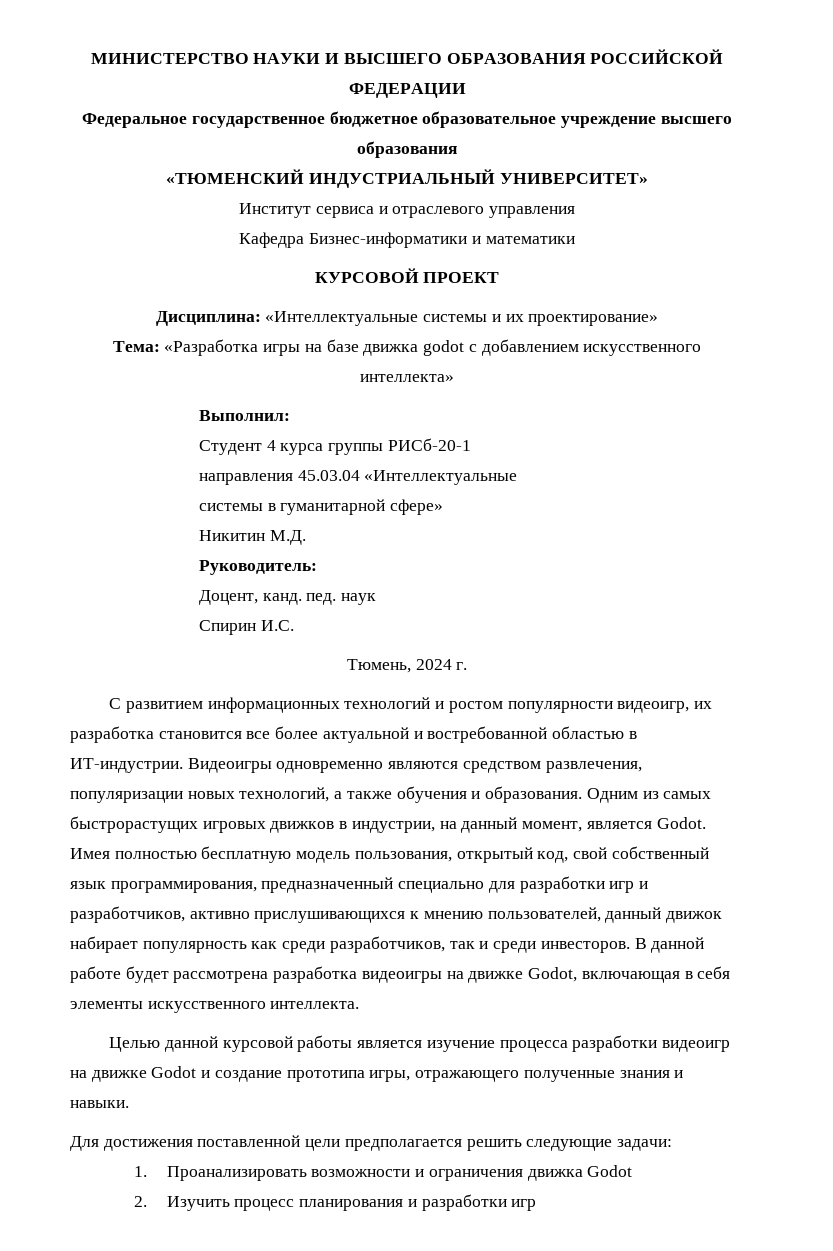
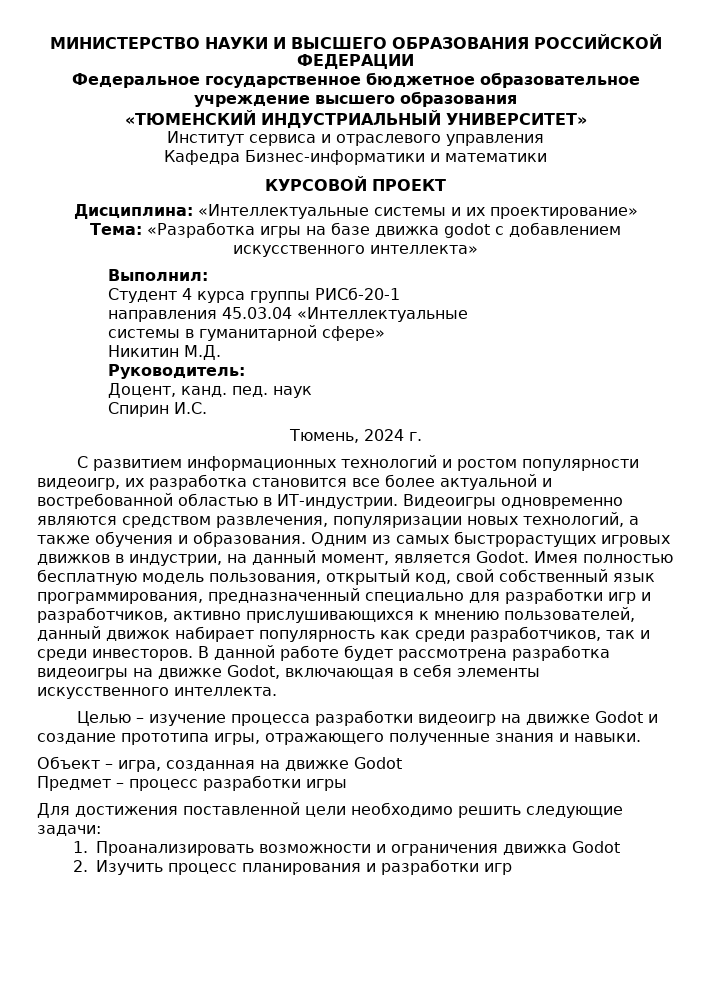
- Целью данной курсовой работы является изучение процесса разработки видеоигр на движке Godot и создание прототипа игры, отражающего полученные знания и навыки.
+ Целью – изучение процесса разработки видеоигр на движке Godot и создание прототипа игры, отражающего полученные знания и навыки.
+ Объект – игра, созданная на движке Godot
+ Предмет – процесс разработки игры
- Для достижения поставленной цели предполагается решить следующие задачи:
+ Для достижения поставленной цели необходимо решить следующие задачи:

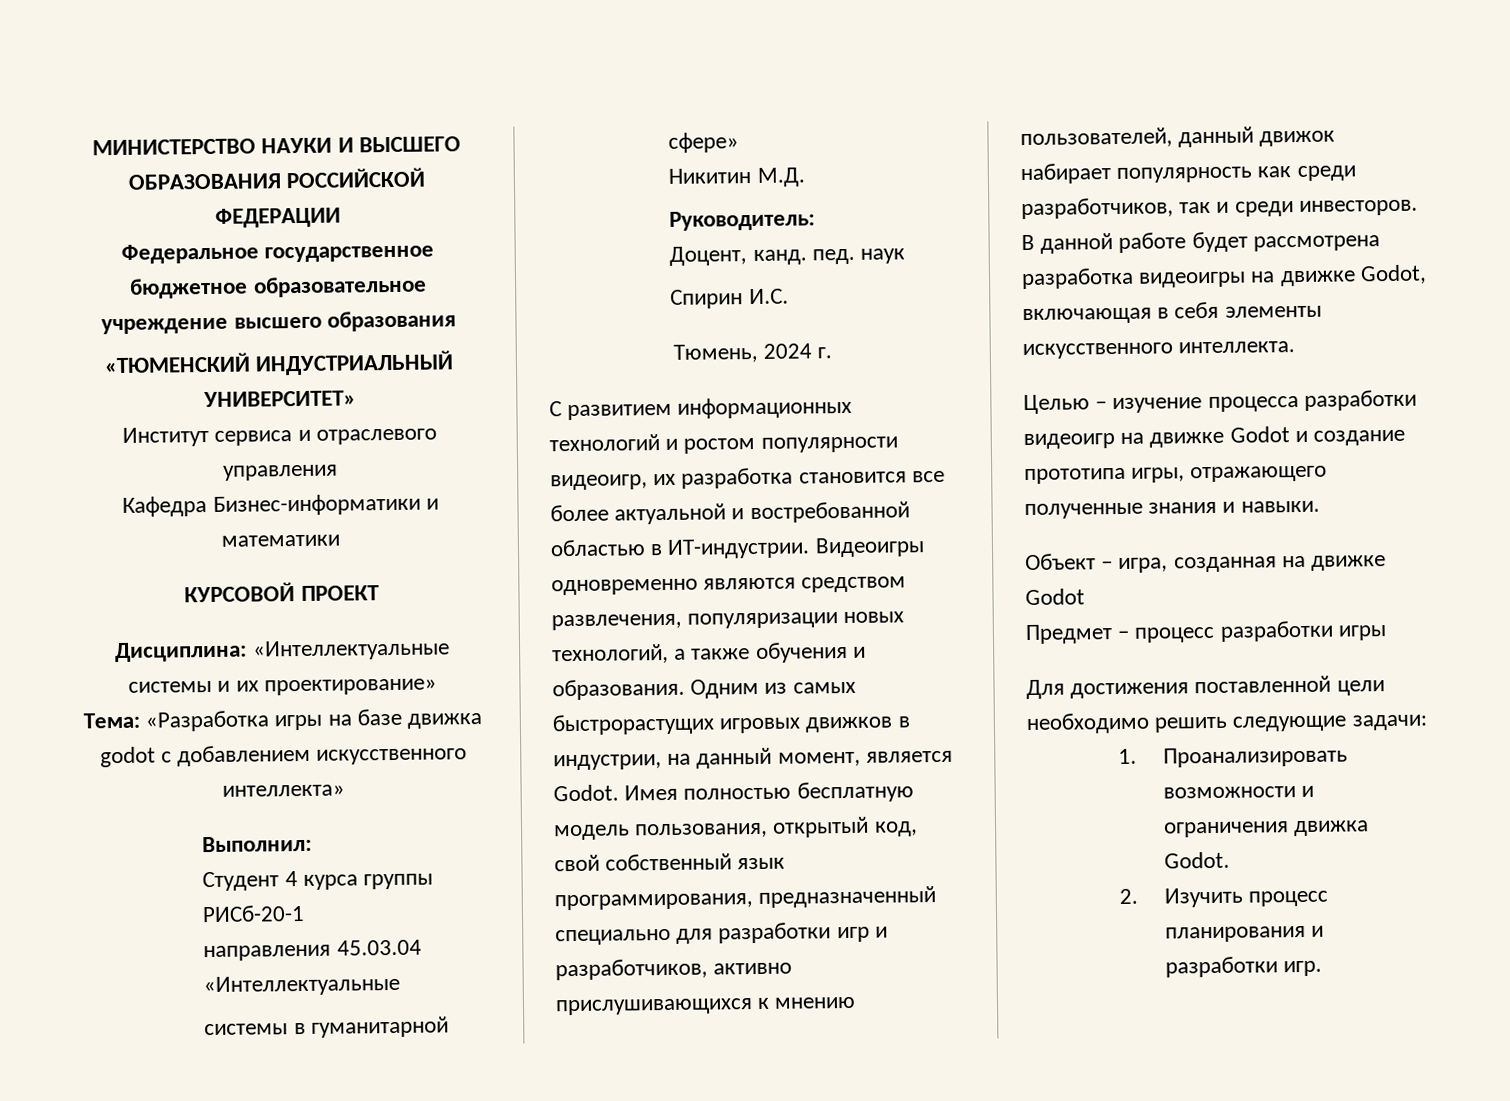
- 1. Проанализировать возможности и ограничения движка Godot
+ 1. Проанализировать возможности и ограничения движка Godot.
- 2. Изучить процесс планирования и разработки игр
+ 2. Изучить процесс планирования и разработки игр.

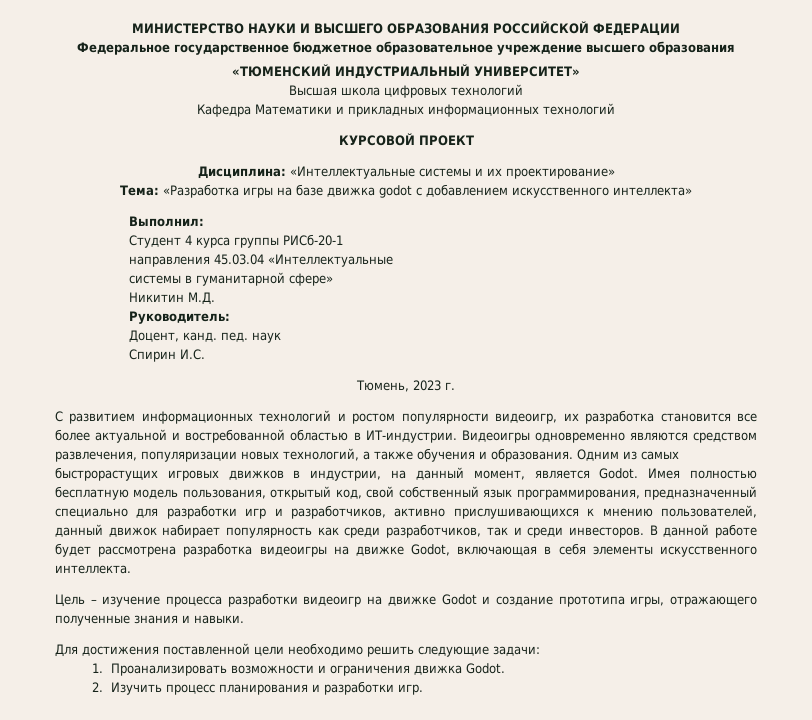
- Институт сервиса и отраслевого управления
- Кафедра Бизнес-информатики и математики
+ Высшая школа цифровых технологий
+ Кафедра Математики и прикладных информационных технологий
- Тюмень, 2024 г.
+ Тюмень, 2023 г.
- Целью – изучение процесса разработки видеоигр на движке Godot и создание прототипа игры, отражающего полученные знания и навыки.
+ Цель – изучение процесса разработки видеоигр на движке Godot и создание прототипа игры, отражающего полученные знания и навыки.
- Объект – игра, созданная на движке Godot
- Предмет – процесс разработки игры

